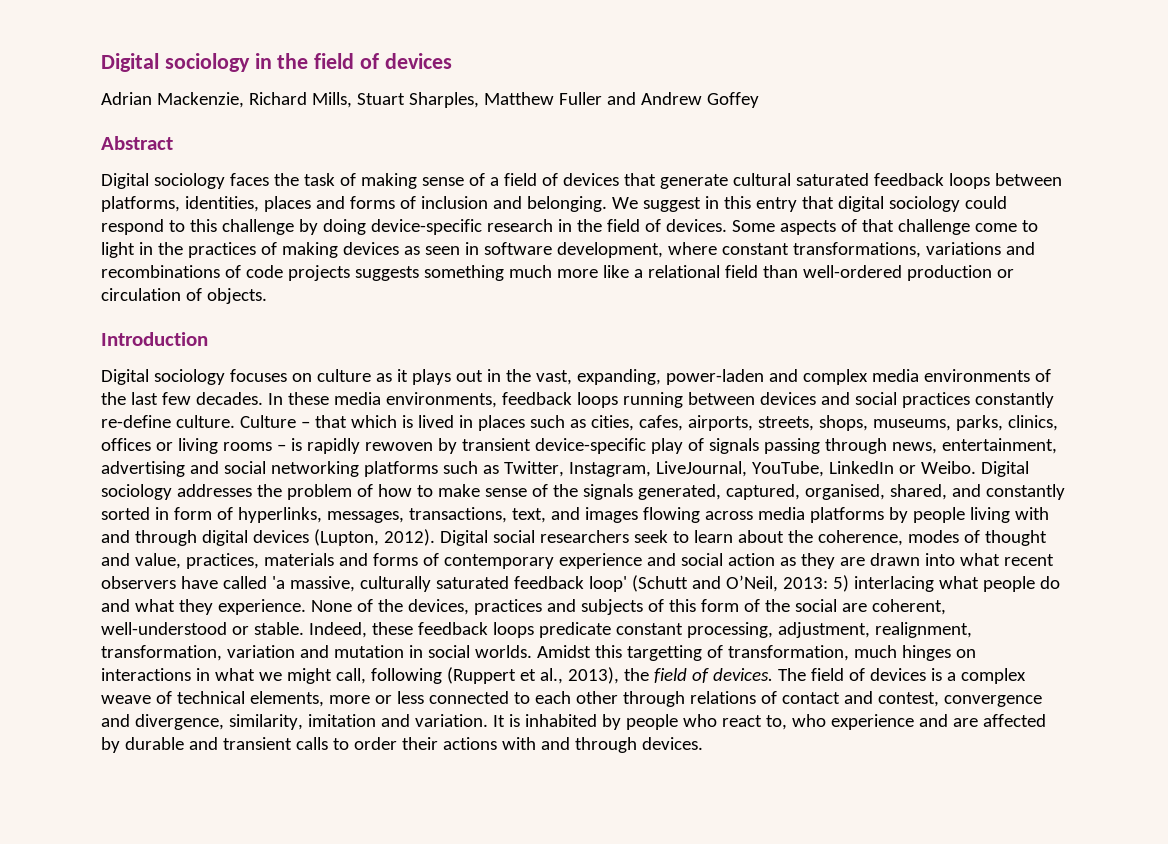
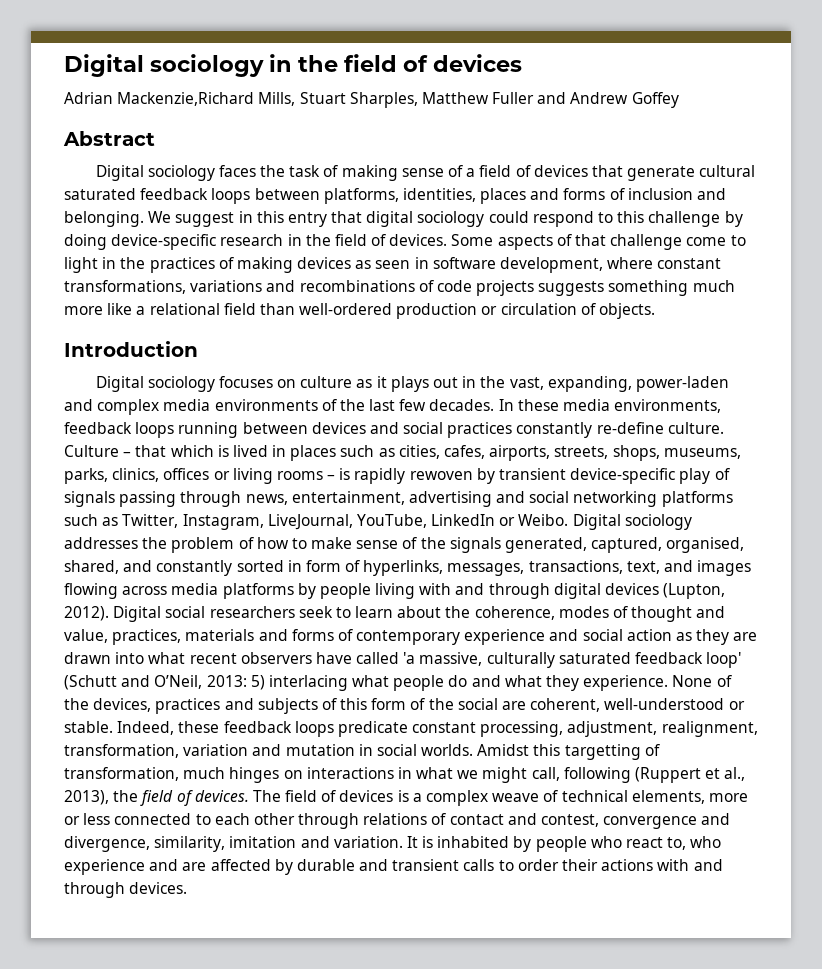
- Adrian Mackenzie, Richard Mills, Stuart Sharples, Matthew Fuller and Andrew Goffey
+ Adrian Mackenzie,Richard Mills, Stuart Sharples, Matthew Fuller and Andrew Goffey

